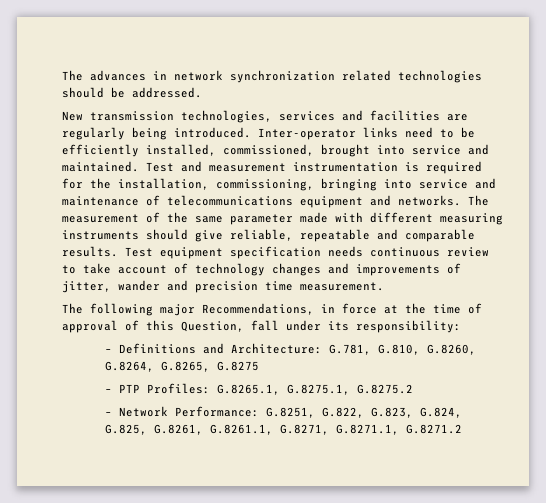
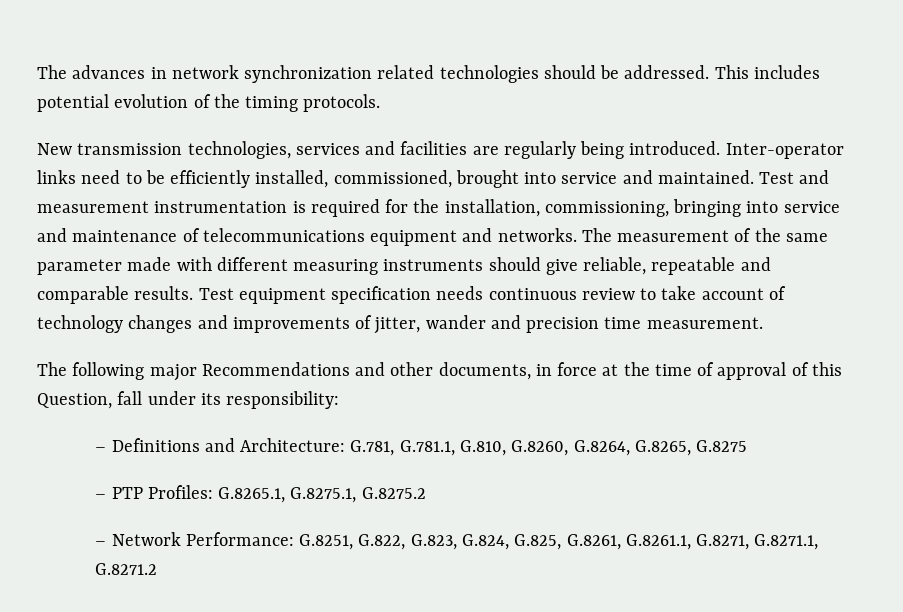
+ This includes potential evolution of the timing protocols.
- The following major Recommendations, in force at the time of approval of this Question, fall under its responsibility:
+ The following major Recommendations and other documents, in force at the time of approval of this Question, fall under its responsibility:
- – Definitions and Architecture: G.781, G.810, G.8260, G.8264, G.8265, G.8275
+ – Definitions and Architecture: G.781, G.781.1, G.810, G.8260, G.8264, G.8265, G.8275

